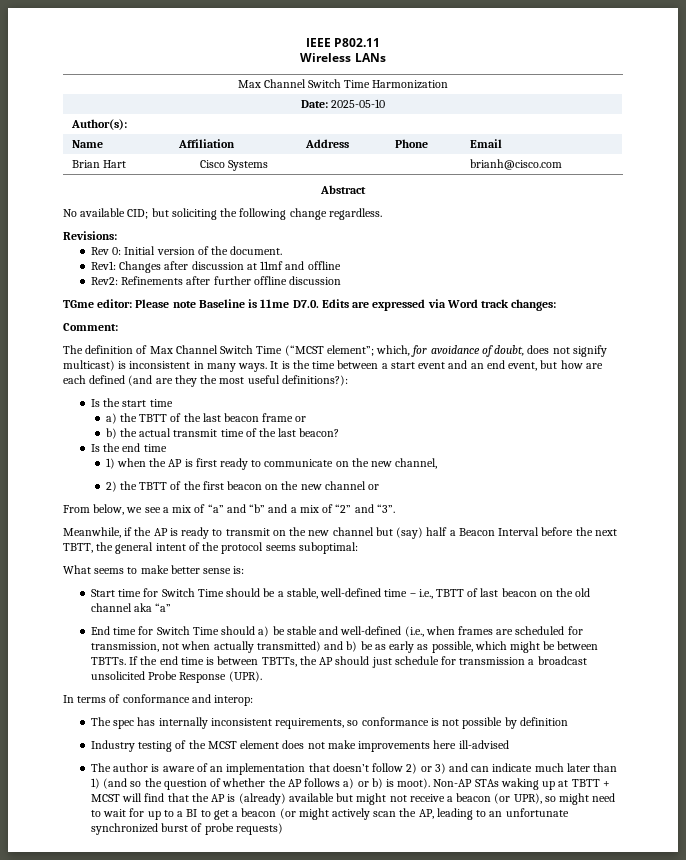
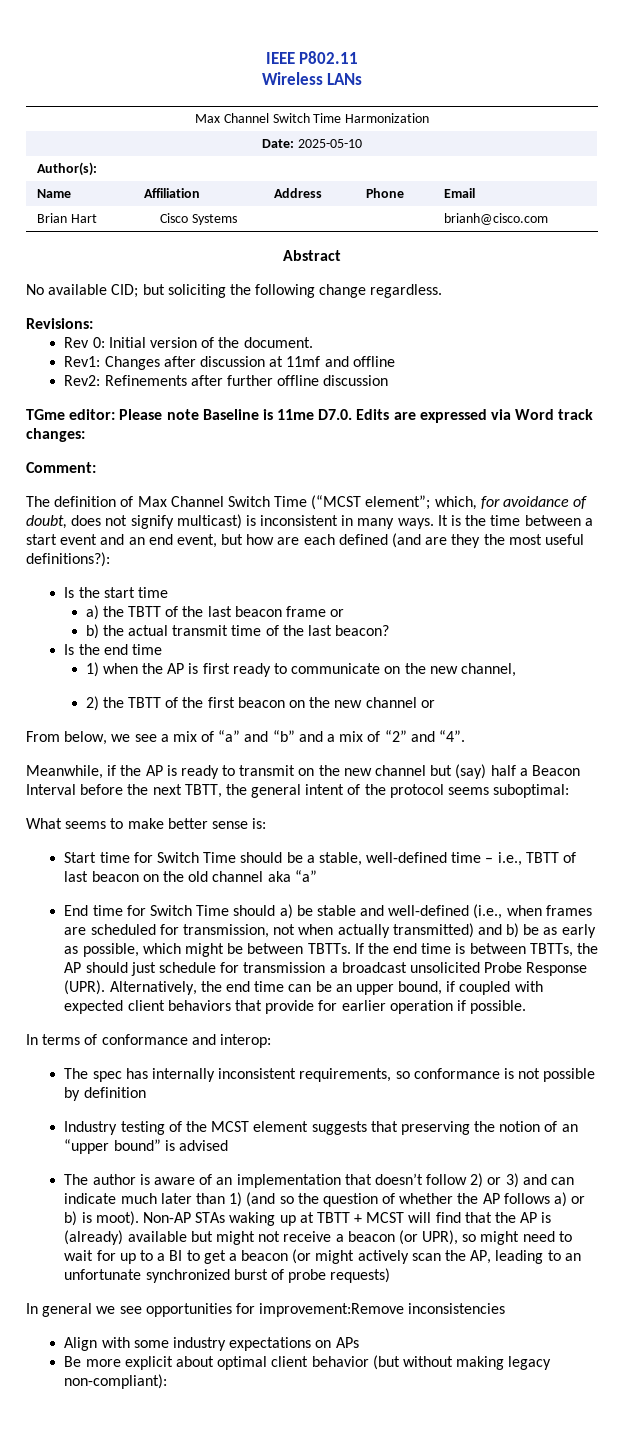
- From below, we see a mix of “a” and “b” and a mix of “2” and “3”.
+ From below, we see a mix of “a” and “b” and a mix of “2” and “4”.
+ Alternatively, the end time can be an upper bound, if coupled with expected client behaviors that provide for earlier operation if possible.
- Industry testing of the MCST element does not make improvements here ill-advised
+ Industry testing of the MCST element suggests that preserving the notion of an “upper bound” is advised
+ In general we see opportunities for improvement:Remove inconsistencies
+ Align with some industry expectations on APs
+ Be more explicit about optimal client behavior (but without making legacy non-compliant):

